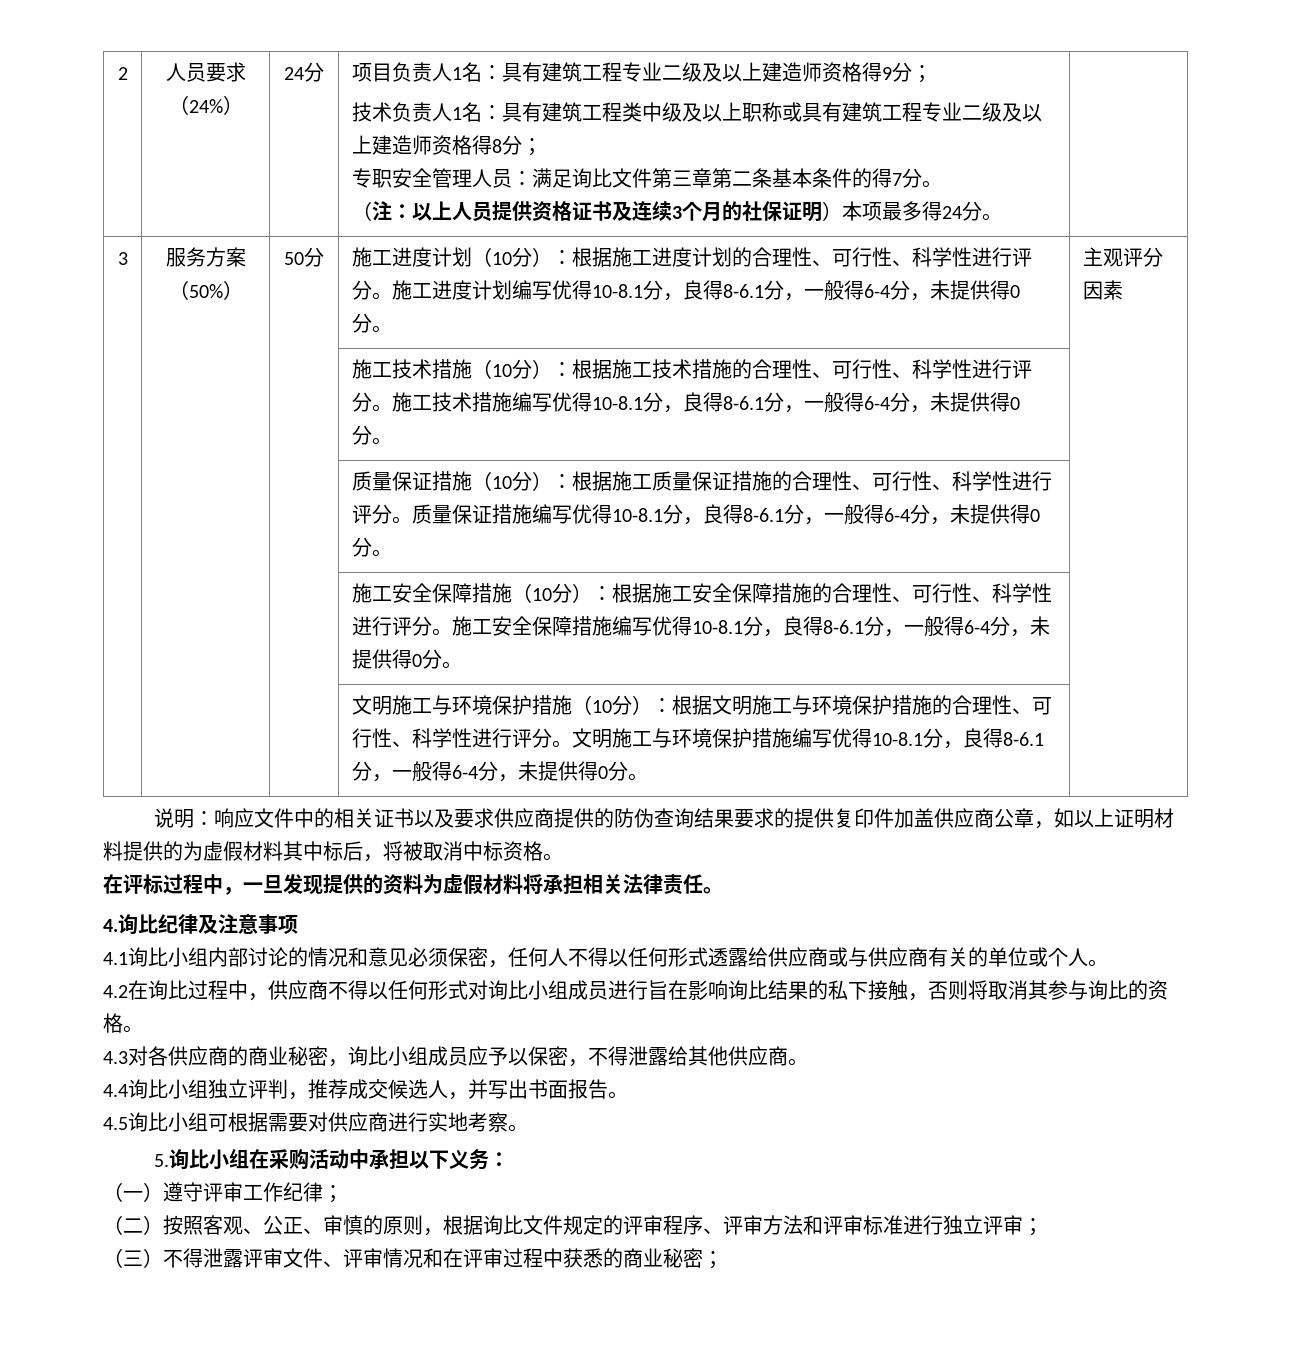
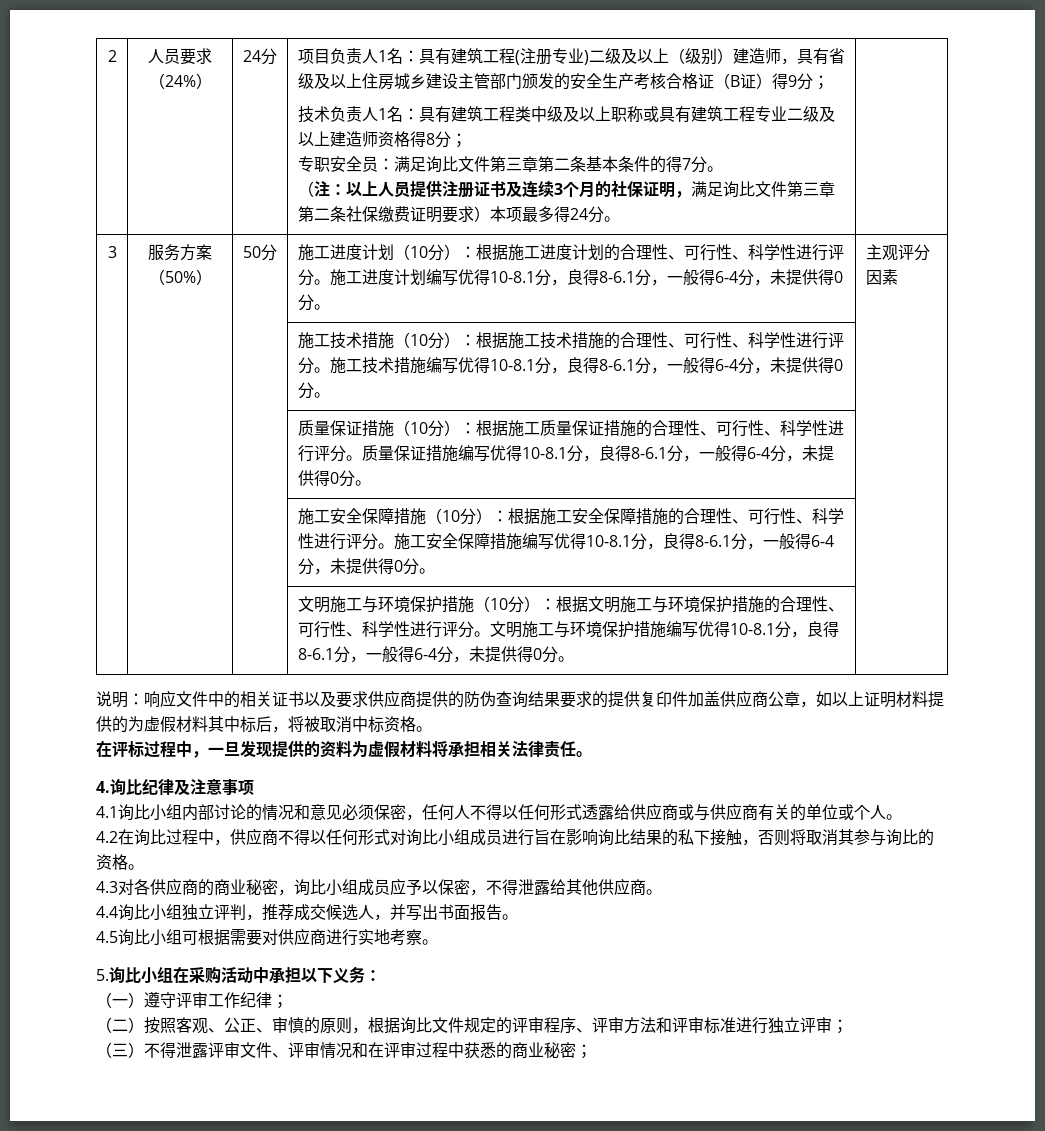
- 项目负责人1名：具有建筑工程专业二级及以上建造师资格得9分；
+ 项目负责人1名：具有建筑工程(注册专业)二级及以上（级别）建造师，具有省级及以上住房城乡建设主管部门颁发的安全生产考核合格证（B证）得9分；
- 专职安全管理人员：满足询比文件第三章第二条基本条件的得7分。
+ 专职安全员：满足询比文件第三章第二条基本条件的得7分。
- （注：以上人员提供资格证书及连续3个月的社保证明）本项最多得24分。
+ （注：以上人员提供注册证书及连续3个月的社保证明，满足询比文件第三章第二条社保缴费证明要求）本项最多得24分。

